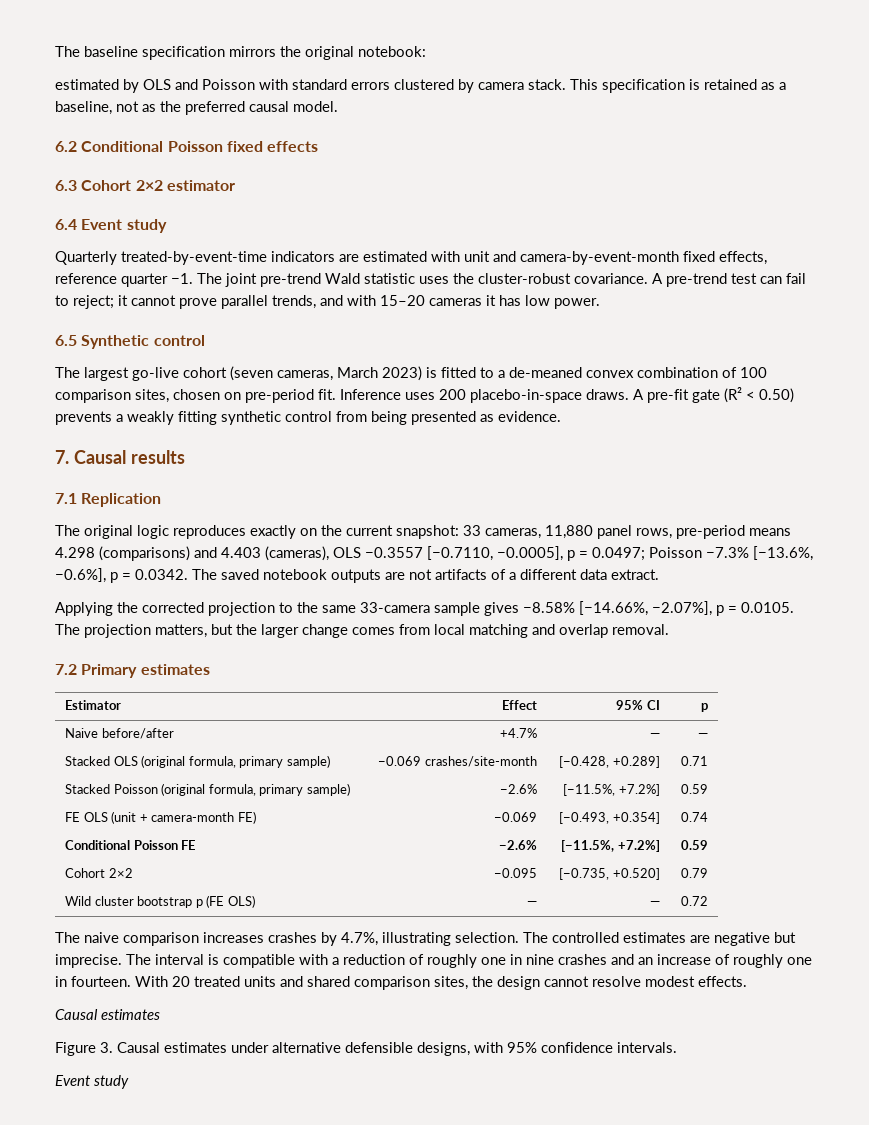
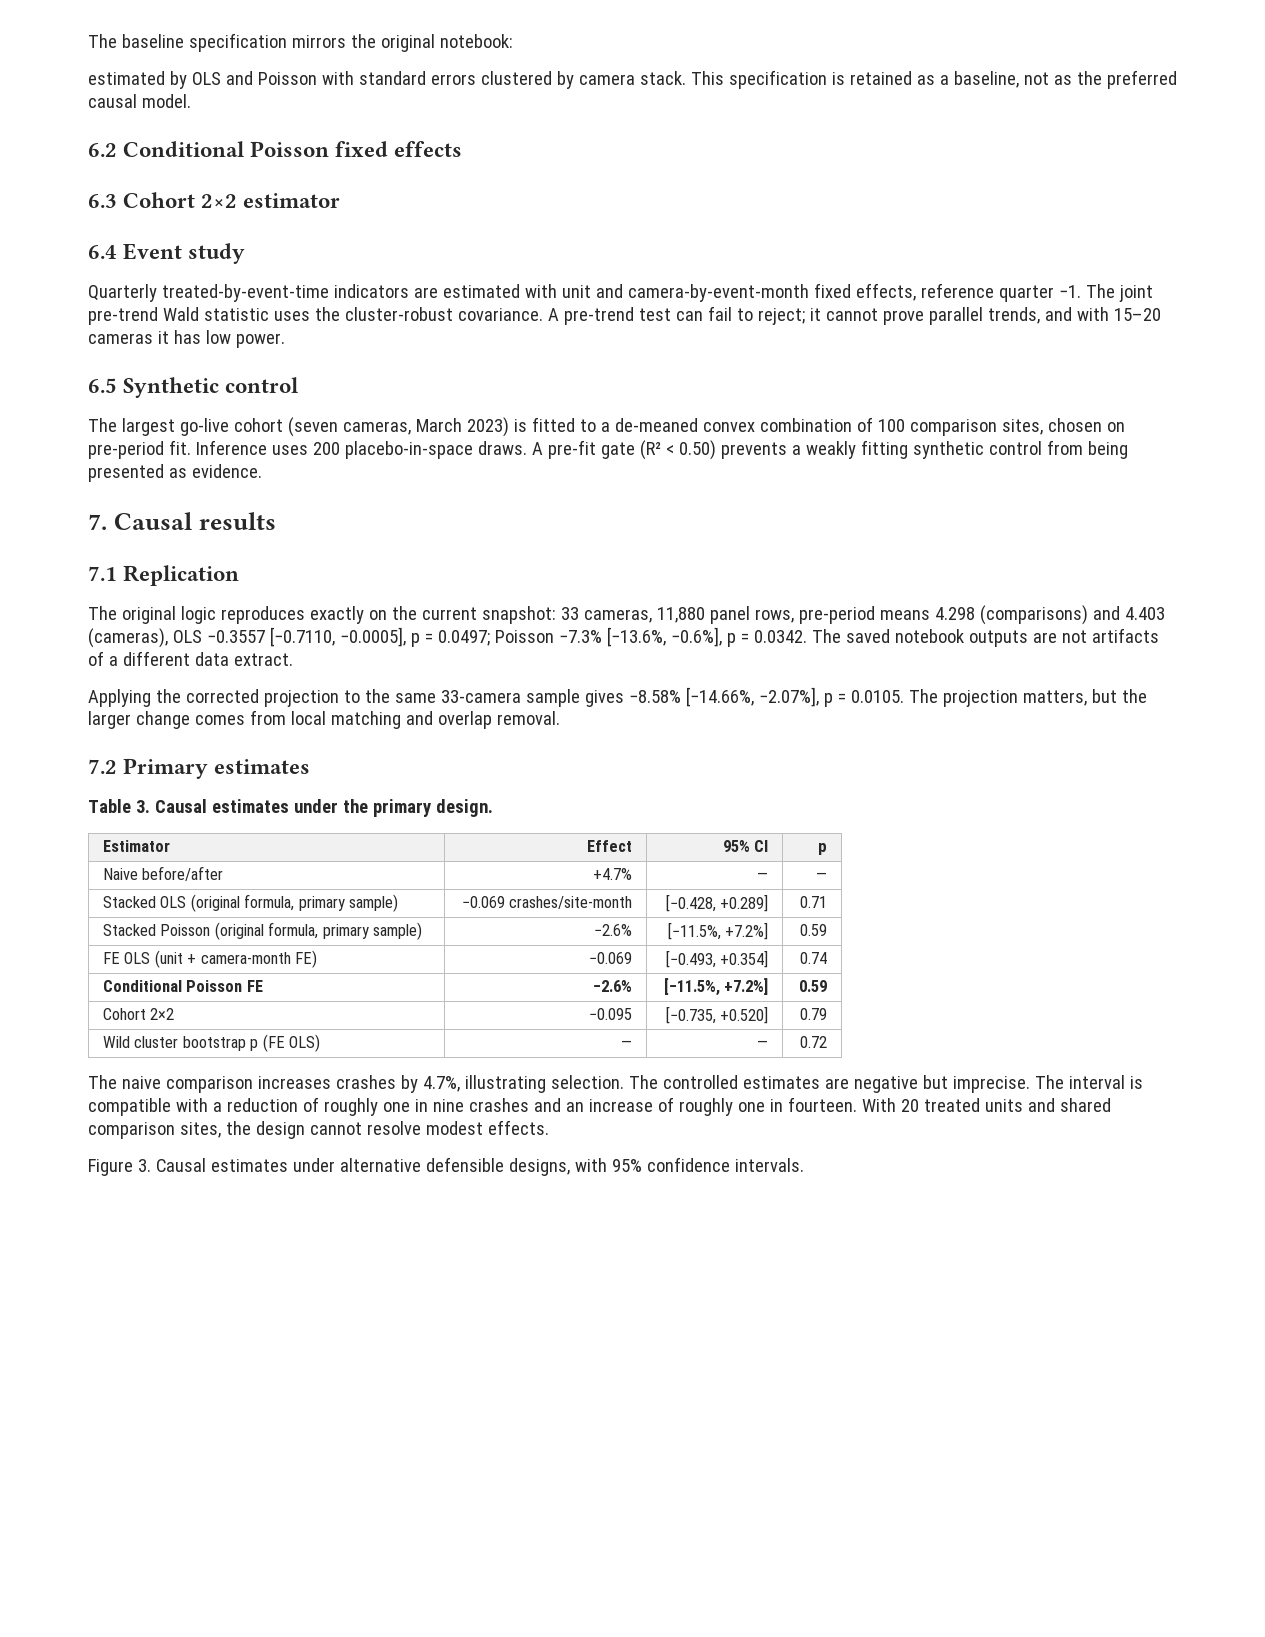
+ Table 3. Causal estimates under the primary design.
  With 20 treated units and shared comparison sites, the design cannot resolve modest effects.
- Causal estimates
  Figure 3. Causal estimates under alternative defensible designs, with 95% confidence intervals.
- Event study

